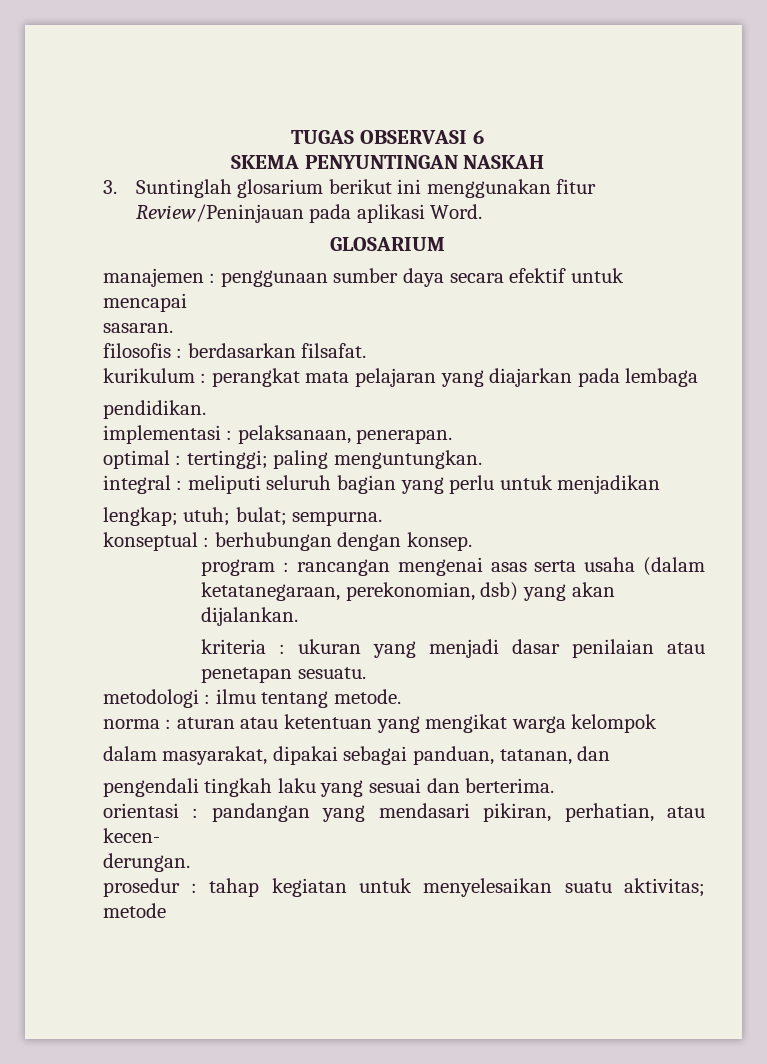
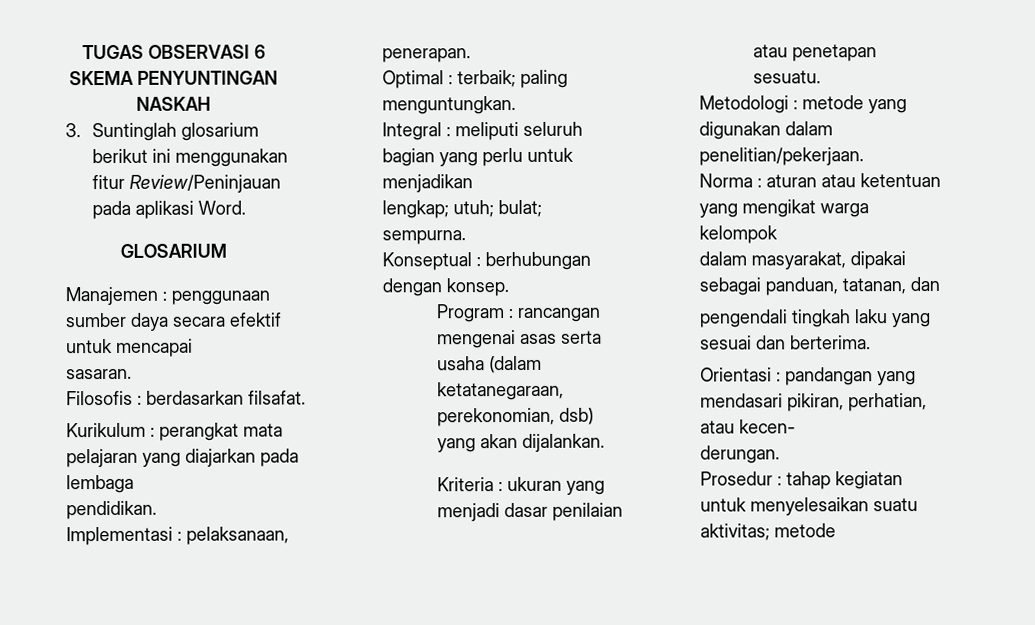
- manajemen : penggunaan sumber daya secara efektif untuk mencapai
+ Manajemen : penggunaan sumber daya secara efektif untuk mencapai
- filosofis : berdasarkan filsafat.
+ Filosofis : berdasarkan filsafat.
- kurikulum : perangkat mata pelajaran yang diajarkan pada lembaga
+ Kurikulum : perangkat mata pelajaran yang diajarkan pada lembaga
- implementasi : pelaksanaan, penerapan.
+ Implementasi : pelaksanaan, penerapan.
- optimal : tertinggi; paling menguntungkan.
+ Optimal : terbaik; paling menguntungkan.
- integral : meliputi seluruh bagian yang perlu untuk menjadikan
+ Integral : meliputi seluruh bagian yang perlu untuk menjadikan
- konseptual : berhubungan dengan konsep.
+ Konseptual : berhubungan dengan konsep.
- program : rancangan mengenai asas serta usaha (dalam ketatanegaraan, perekonomian, dsb) yang akan dijalankan.
+ Program : rancangan mengenai asas serta usaha (dalam ketatanegaraan, perekonomian, dsb) yang akan dijalankan.
- kriteria : ukuran yang menjadi dasar penilaian atau penetapan sesuatu.
+ Kriteria : ukuran yang menjadi dasar penilaian atau penetapan sesuatu.
- metodologi : ilmu tentang metode.
- norma : aturan atau ketentuan yang mengikat warga kelompok
+ Metodologi : metode yang digunakan dalam penelitian/pekerjaan.
+ Norma : aturan atau ketentuan yang mengikat warga kelompok
- orientasi : pandangan yang mendasari pikiran, perhatian, atau kecen-
+ Orientasi : pandangan yang mendasari pikiran, perhatian, atau kecen-
- prosedur : tahap kegiatan untuk menyelesaikan suatu aktivitas; metode
+ Prosedur : tahap kegiatan untuk menyelesaikan suatu aktivitas; metode

